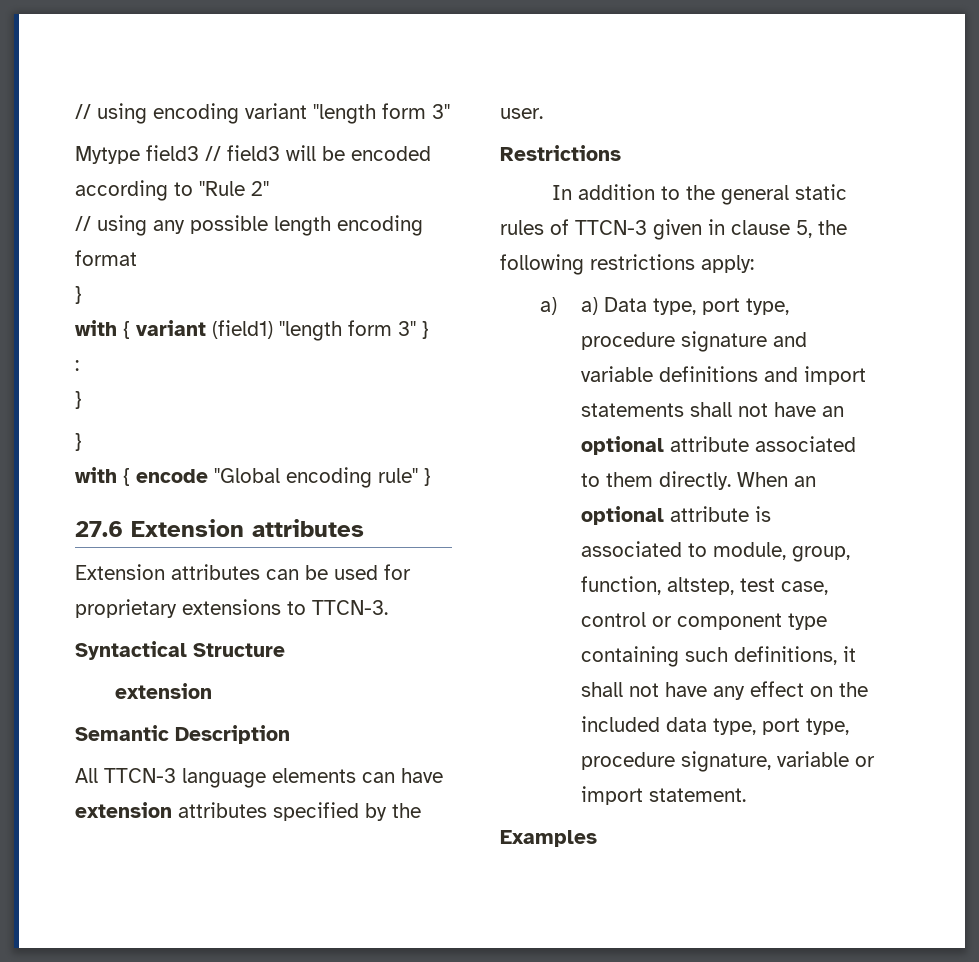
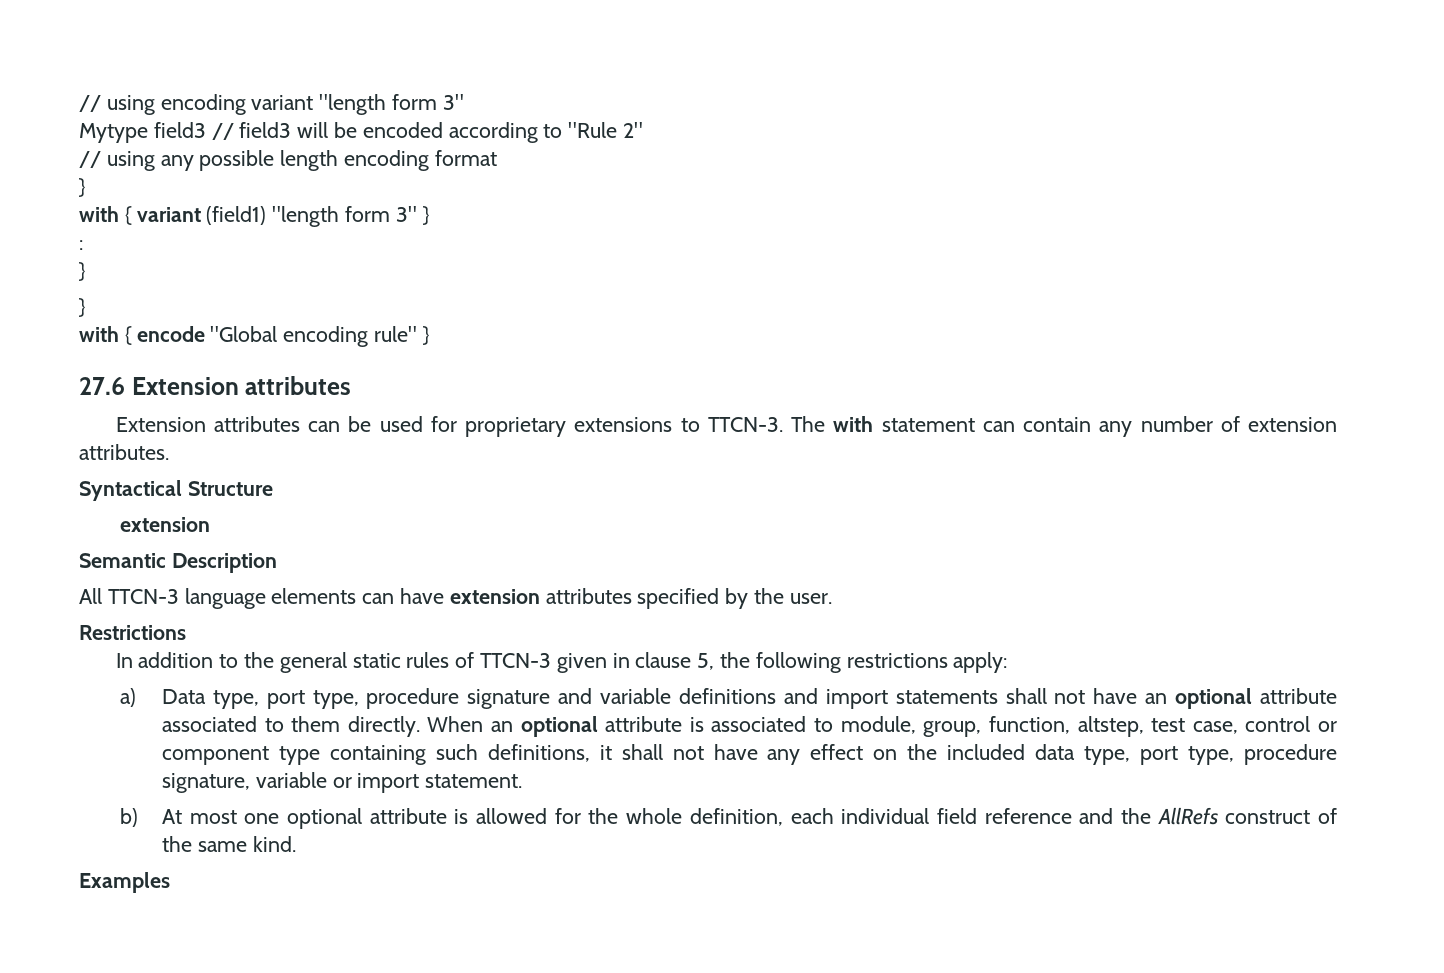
+ The with statement can contain any number of extension attributes.
- a) a) Data type, port type, procedure signature and variable definitions and import statements shall not have an optional attribute associated to them directly.
+ a) Data type, port type, procedure signature and variable definitions and import statements shall not have an optional attribute associated to them directly.
+ b) At most one optional attribute is allowed for the whole definition, each individual field reference and the AllRefs construct of the same kind.

